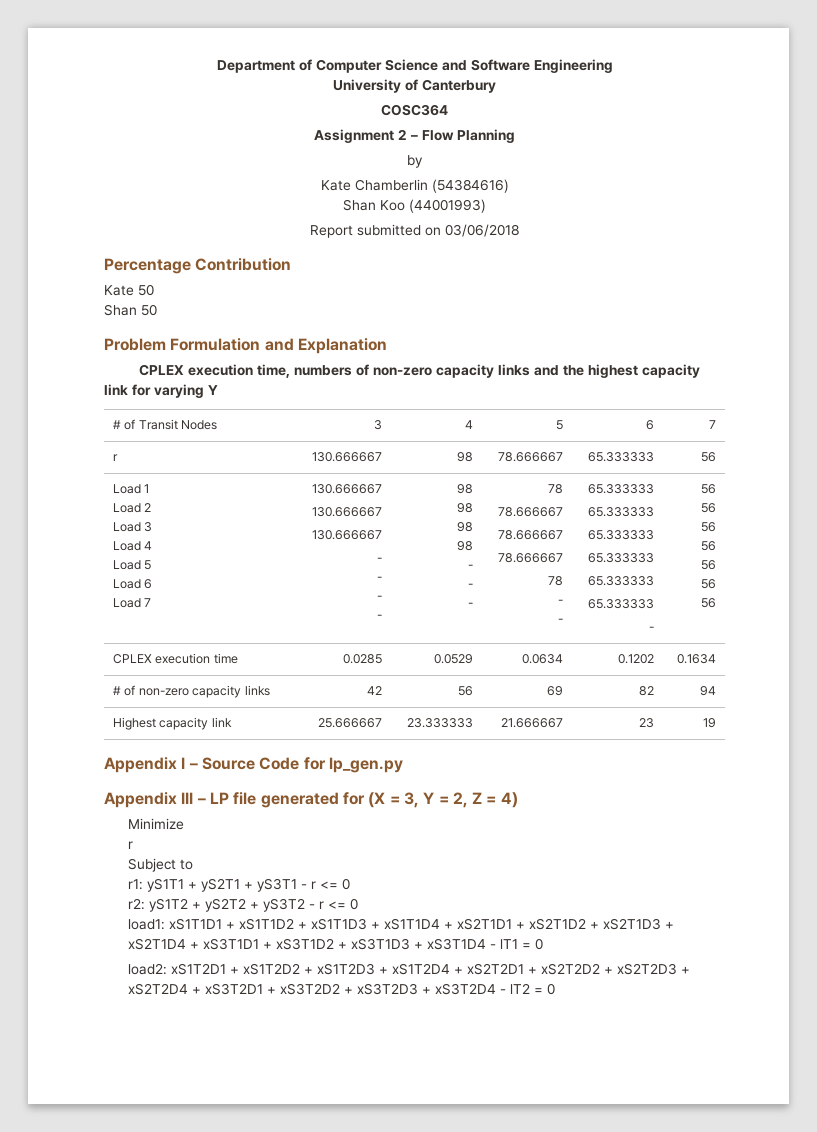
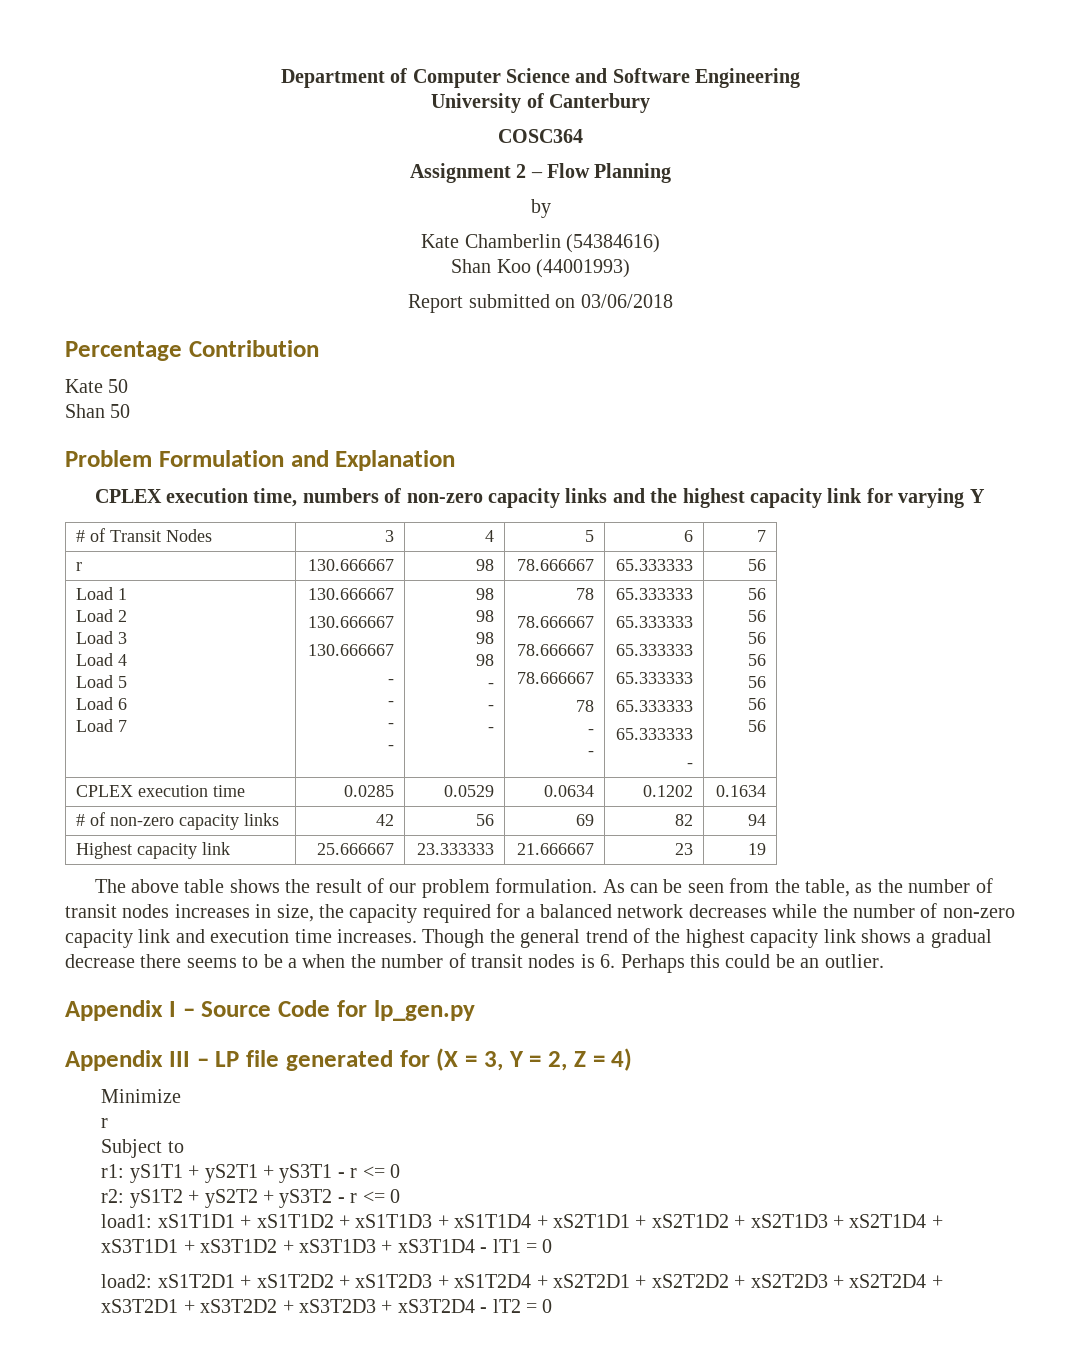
+ The above table shows the result of our problem formulation. As can be seen from the table, as the number of transit nodes increases in size, the capacity required for a balanced network decreases while the number of non-zero capacity link and execution time increases. Though the general trend of the highest capacity link shows a gradual decrease there seems to be a when the number of transit nodes is 6. Perhaps this could be an outlier.

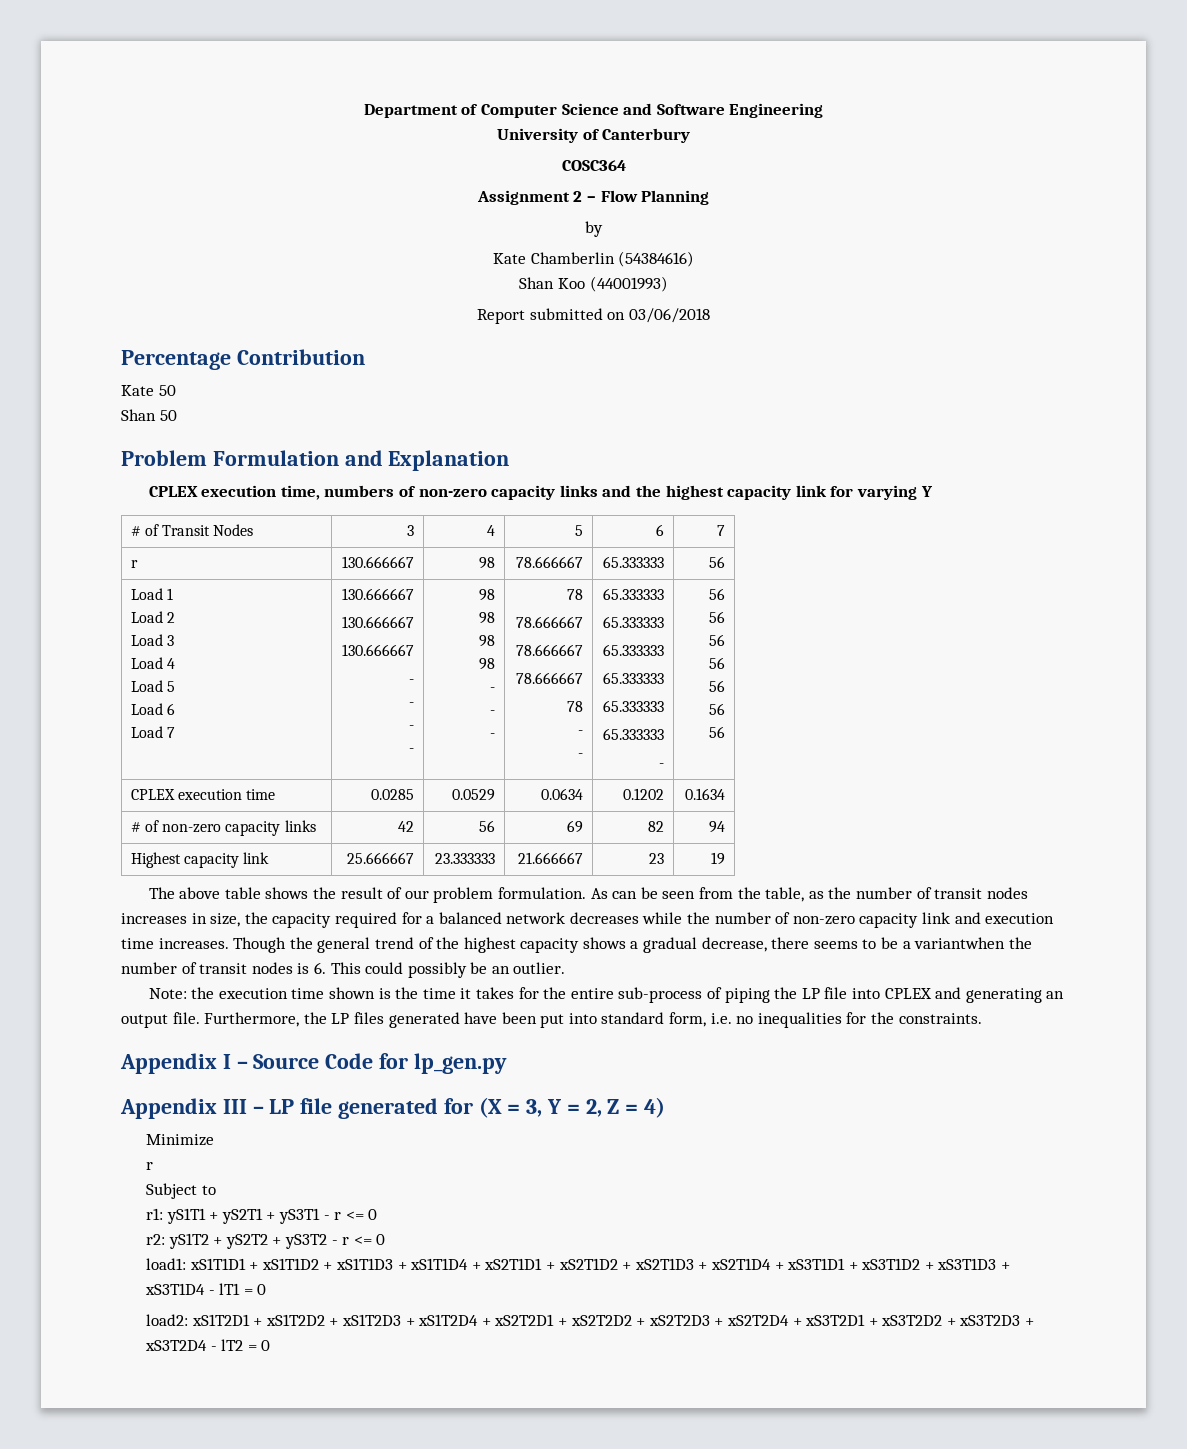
- Though the general trend of the highest capacity link shows a gradual decrease there seems to be a when the number of transit nodes is 6. Perhaps this could be an outlier.
+ Though the general trend of the highest capacity shows a gradual decrease, there seems to be a variantwhen the number of transit nodes is 6. This could possibly be an outlier.
+ Note: the execution time shown is the time it takes for the entire sub-process of piping the LP file into CPLEX and generating an output file. Furthermore, the LP files generated have been put into standard form, i.e. no inequalities for the constraints.

